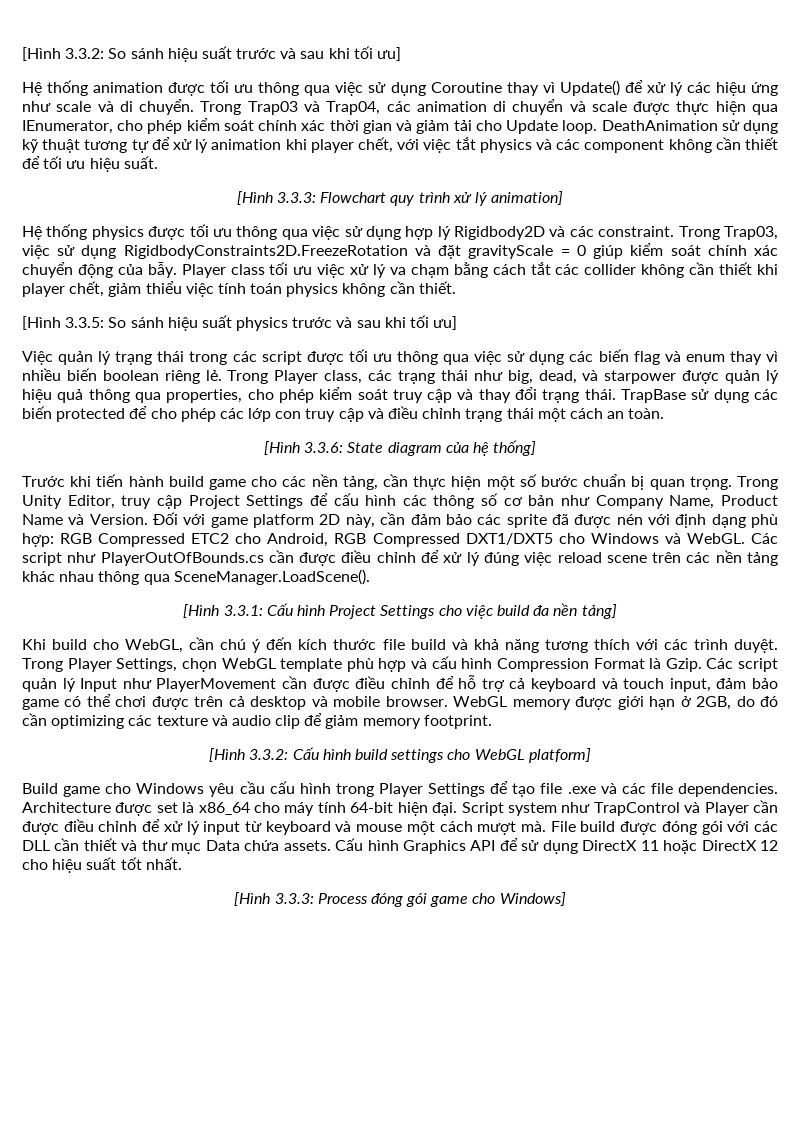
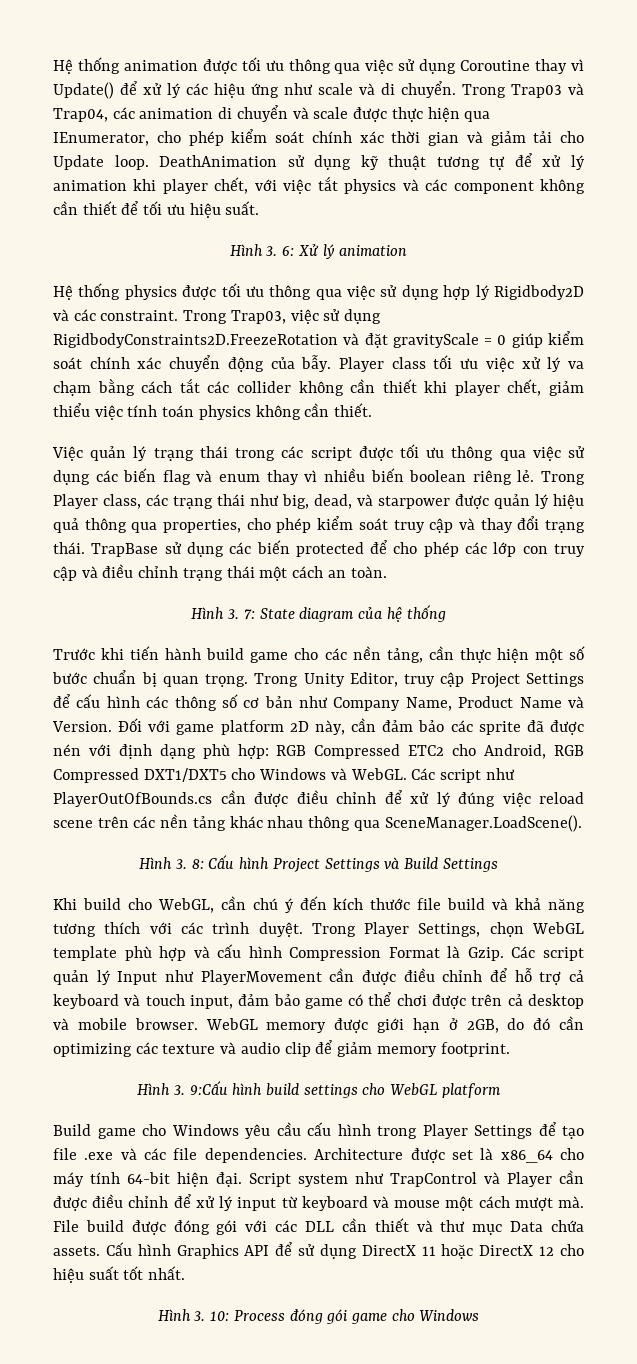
- [Hình 3.3.2: So sánh hiệu suất trước và sau khi tối ưu]
- [Hình 3.3.3: Flowchart quy trình xử lý animation]
+ Hình 3. 6: Xử lý animation
- [Hình 3.3.5: So sánh hiệu suất physics trước và sau khi tối ưu]
- [Hình 3.3.6: State diagram của hệ thống]
+ Hình 3. 7: State diagram của hệ thống
- [Hình 3.3.1: Cấu hình Project Settings cho việc build đa nền tảng]
+ Hình 3. 8: Cấu hình Project Settings và Build Settings
- [Hình 3.3.2: Cấu hình build settings cho WebGL platform]
+ Hình 3. 9:Cấu hình build settings cho WebGL platform
- [Hình 3.3.3: Process đóng gói game cho Windows]
+ Hình 3. 10: Process đóng gói game cho Windows

